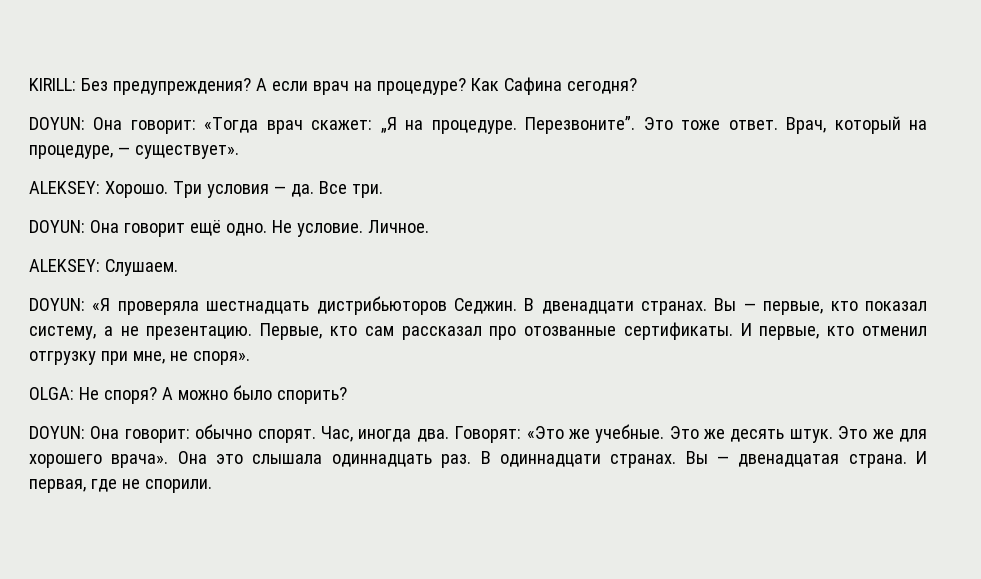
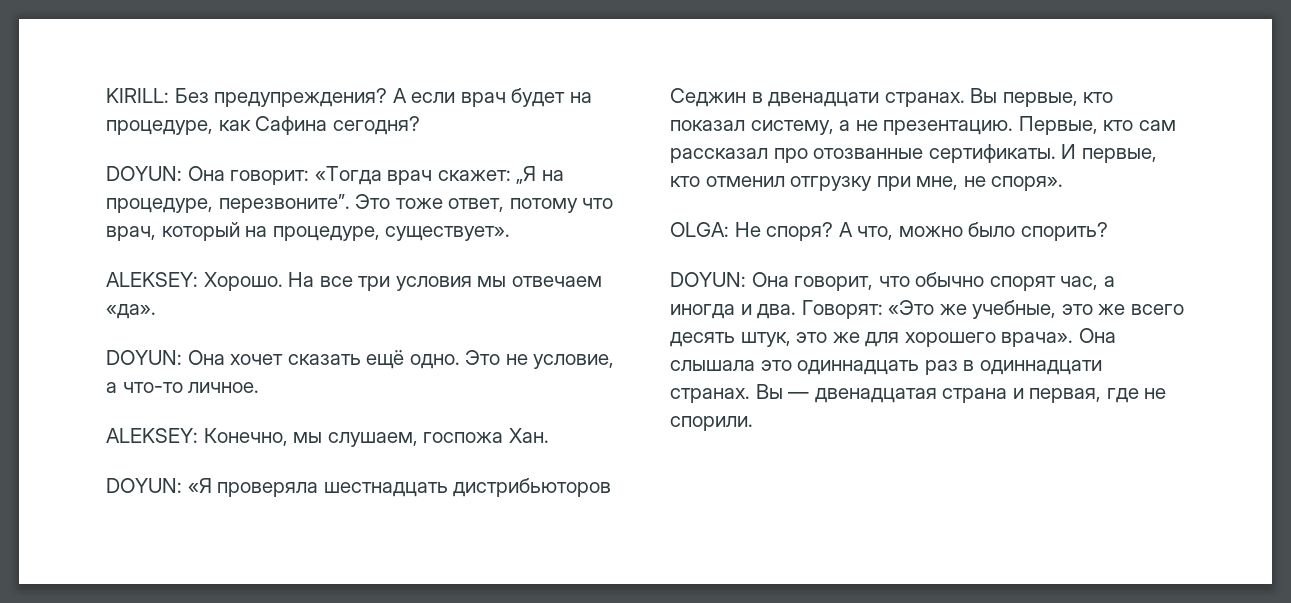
- А если врач на процедуре? Как Сафина сегодня?
+ А если врач будет на процедуре, как Сафина сегодня?
- DOYUN: Она говорит: «Тогда врач скажет: „Я на процедуре. Перезвоните”. Это тоже ответ. Врач, который на процедуре, — существует».
+ DOYUN: Она говорит: «Тогда врач скажет: „Я на процедуре, перезвоните”. Это тоже ответ, потому что врач, который на процедуре, существует».
- Три условия — да. Все три.
- DOYUN: Она говорит ещё одно. Не условие. Личное.
- ALEKSEY: Слушаем.
+ На все три условия мы отвечаем «да».
+ DOYUN: Она хочет сказать ещё одно. Это не условие, а что-то личное.
+ ALEKSEY: Конечно, мы слушаем, госпожа Хан.
- DOYUN: «Я проверяла шестнадцать дистрибьюторов Седжин. В двенадцати странах.
+ DOYUN: «Я проверяла шестнадцать дистрибьюторов Седжин в двенадцати странах.
- Вы — первые, кто показал систему, а не презентацию.
+ Вы первые, кто показал систему, а не презентацию.
- А можно было спорить?
+ А что, можно было спорить?
- DOYUN: Она говорит: обычно спорят. Час, иногда два. Говорят: «Это же учебные. Это же десять штук. Это же для хорошего врача».
+ DOYUN: Она говорит, что обычно спорят час, а иногда и два. Говорят: «Это же учебные, это же всего десять штук, это же для хорошего врача».
- Она это слышала одиннадцать раз. В одиннадцати странах.
+ Она слышала это одиннадцать раз в одиннадцати странах.
- Вы — двенадцатая страна. И первая, где не спорили.
+ Вы — двенадцатая страна и первая, где не спорили.

